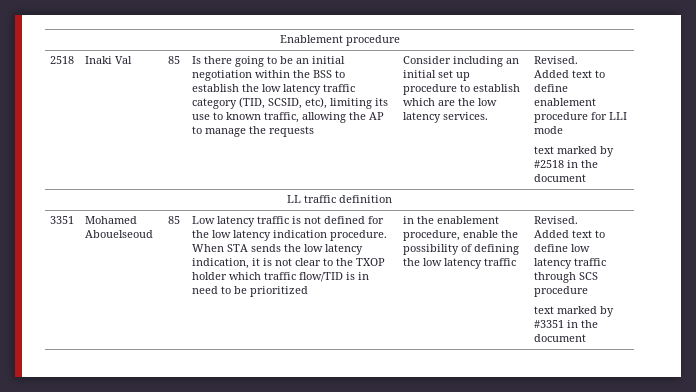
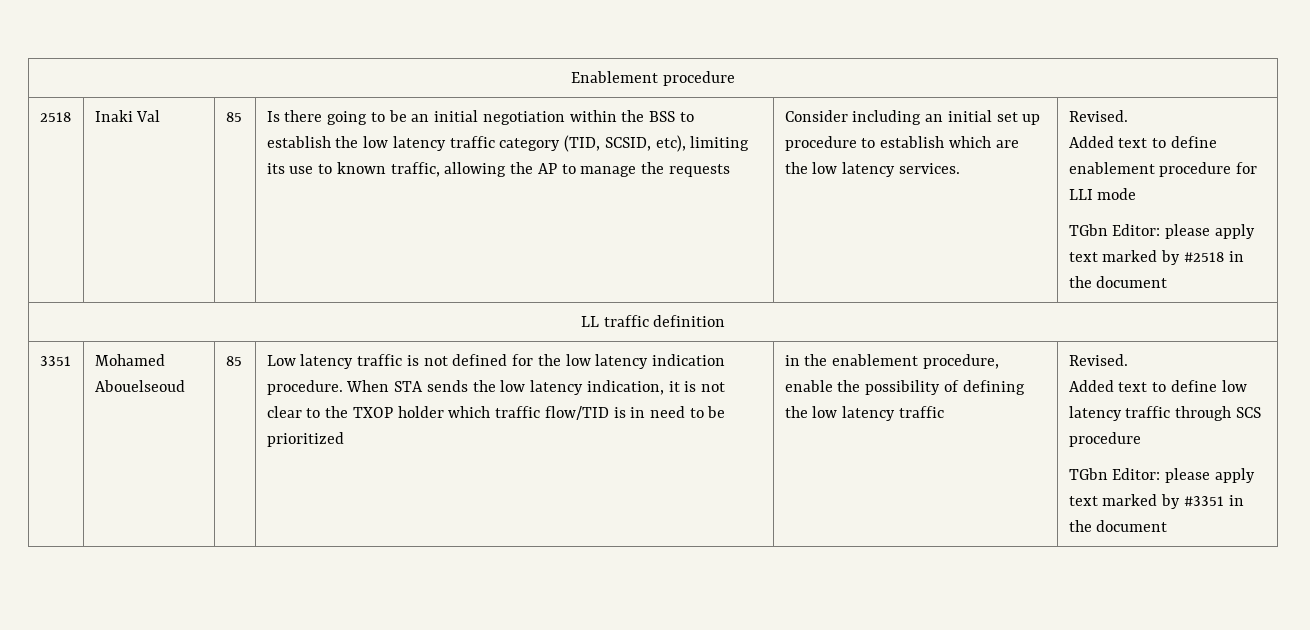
- text marked by #2518 in the document
+ TGbn Editor: please apply text marked by #2518 in the document
- text marked by #3351 in the document
+ TGbn Editor: please apply text marked by #3351 in the document

